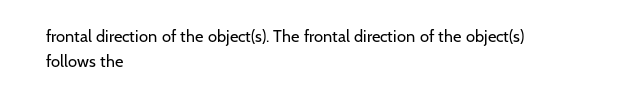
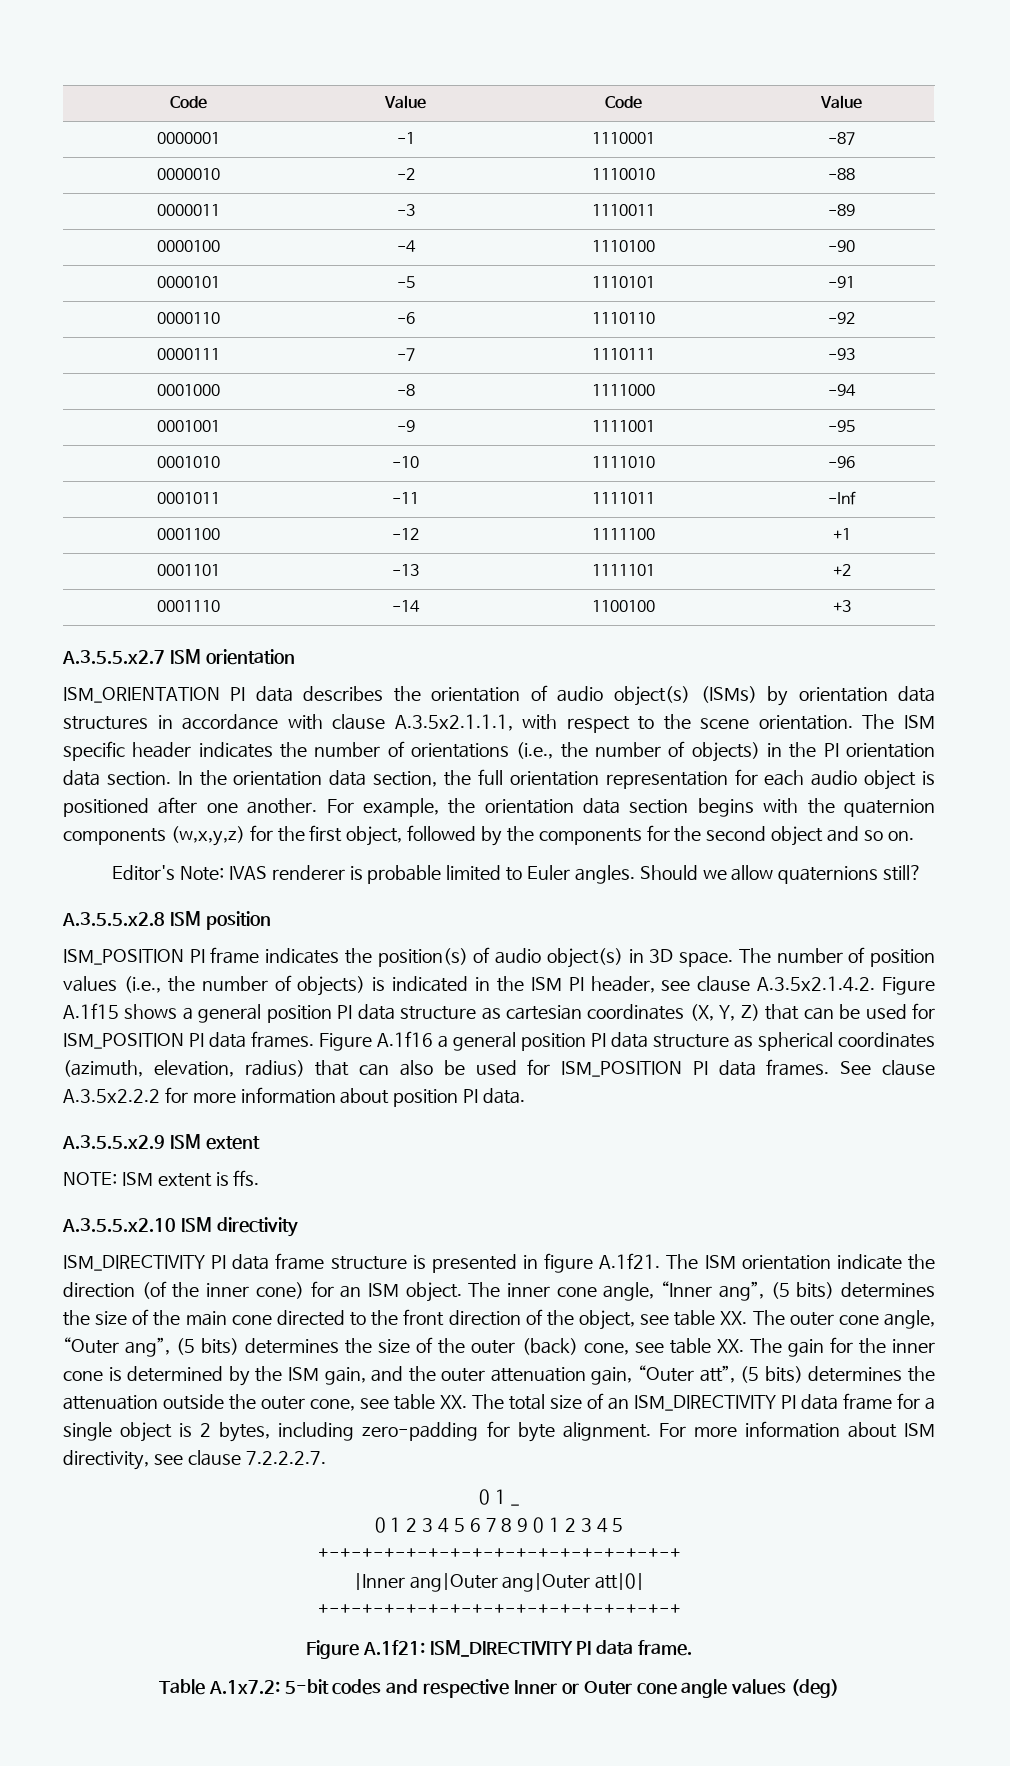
- frontal direction of the object(s). The frontal direction of the object(s) follows the
+ Code | Value | Code | Value
+ 0000001 | -1 | 1110001 | -87
+ 0000010 | -2 | 1110010 | -88
+ 0000011 | -3 | 1110011 | -89
+ 0000100 | -4 | 1110100 | -90
+ 0000101 | -5 | 1110101 | -91
+ 0000110 | -6 | 1110110 | -92
+ 0000111 | -7 | 1110111 | -93
+ 0001000 | -8 | 1111000 | -94
+ 0001001 | -9 | 1111001 | -95
+ 0001010 | -10 | 1111010 | -96
+ 0001011 | -11 | 1111011 | -Inf
+ 0001100 | -12 | 1111100 | +1
+ 0001101 | -13 | 1111101 | +2
+ 0001110 | -14 | 1100100 | +3
+ A.3.5.5.x2.7 ISM orientation
+ ISM_ORIENTATION PI data describes the orientation of audio object(s) (ISMs) by orientation data structures in accordance with clause A.3.5x2.1.1.1, with respect to the scene orientation. The ISM specific header indicates the number of orientations (i.e., the number of objects) in the PI orientation data section. In the orientation data section, the full orientation representation for each audio object is positioned after one another. For example, the orientation data section begins with the quaternion components (w,x,y,z) for the first object, followed by the components for the second object and so on.
+ Editor's Note: IVAS renderer is probable limited to Euler angles. Should we allow quaternions still?
+ A.3.5.5.x2.8 ISM position
+ ISM_POSITION PI frame indicates the position(s) of audio object(s) in 3D space. The number of position values (i.e., the number of objects) is indicated in the ISM PI header, see clause A.3.5x2.1.4.2. Figure A.1f15 shows a general position PI data structure as cartesian coordinates (X, Y, Z) that can be used for ISM_POSITION PI data frames. Figure A.1f16 a general position PI data structure as spherical coordinates (azimuth, elevation, radius) that can also be used for ISM_POSITION PI data frames. See clause A.3.5x2.2.2 for more information about position PI data.
+ A.3.5.5.x2.9 ISM extent
+ NOTE: ISM extent is ffs.
+ A.3.5.5.x2.10 ISM directivity
+ ISM_DIRECTIVITY PI data frame structure is presented in figure A.1f21. The ISM orientation indicate the direction (of the inner cone) for an ISM object. The inner cone angle, “Inner ang”, (5 bits) determines the size of the main cone directed to the front direction of the object, see table XX. The outer cone angle, “Outer ang”, (5 bits) determines the size of the outer (back) cone, see table XX. The gain for the inner cone is determined by the ISM gain, and the outer attenuation gain, “Outer att”, (5 bits) determines the attenuation outside the outer cone, see table XX. The total size of an ISM_DIRECTIVITY PI data frame for a single object is 2 bytes, including zero-padding for byte alignment. For more information about ISM directivity, see clause 7.2.2.2.7.
+ 0 1 _
+ 0 1 2 3 4 5 6 7 8 9 0 1 2 3 4 5
+ +-+-+-+-+-+-+-+-+-+-+-+-+-+-+-+-+
+ |Inner ang|Outer ang|Outer att|0|
+ +-+-+-+-+-+-+-+-+-+-+-+-+-+-+-+-+
+ Figure A.1f21: ISM_DIRECTIVITY PI data frame.
+ Table A.1x7.2: 5-bit codes and respective Inner or Outer cone angle values (deg)

